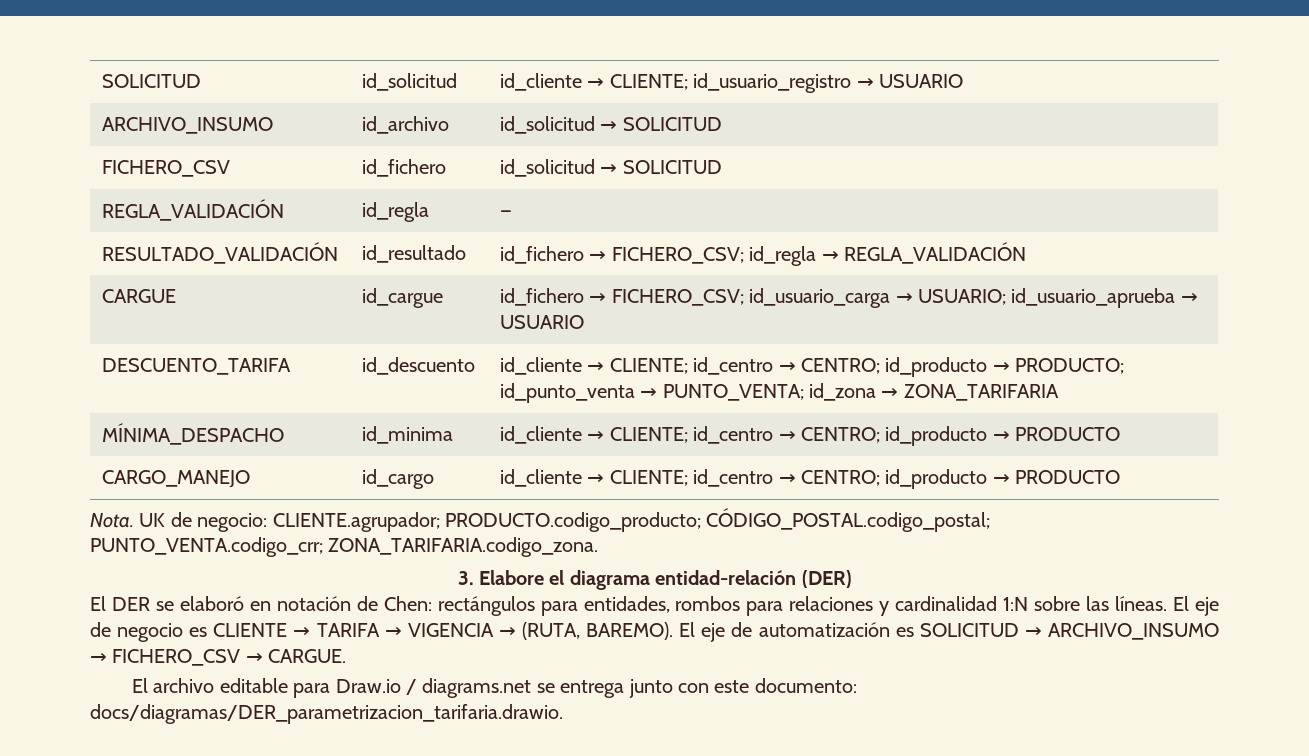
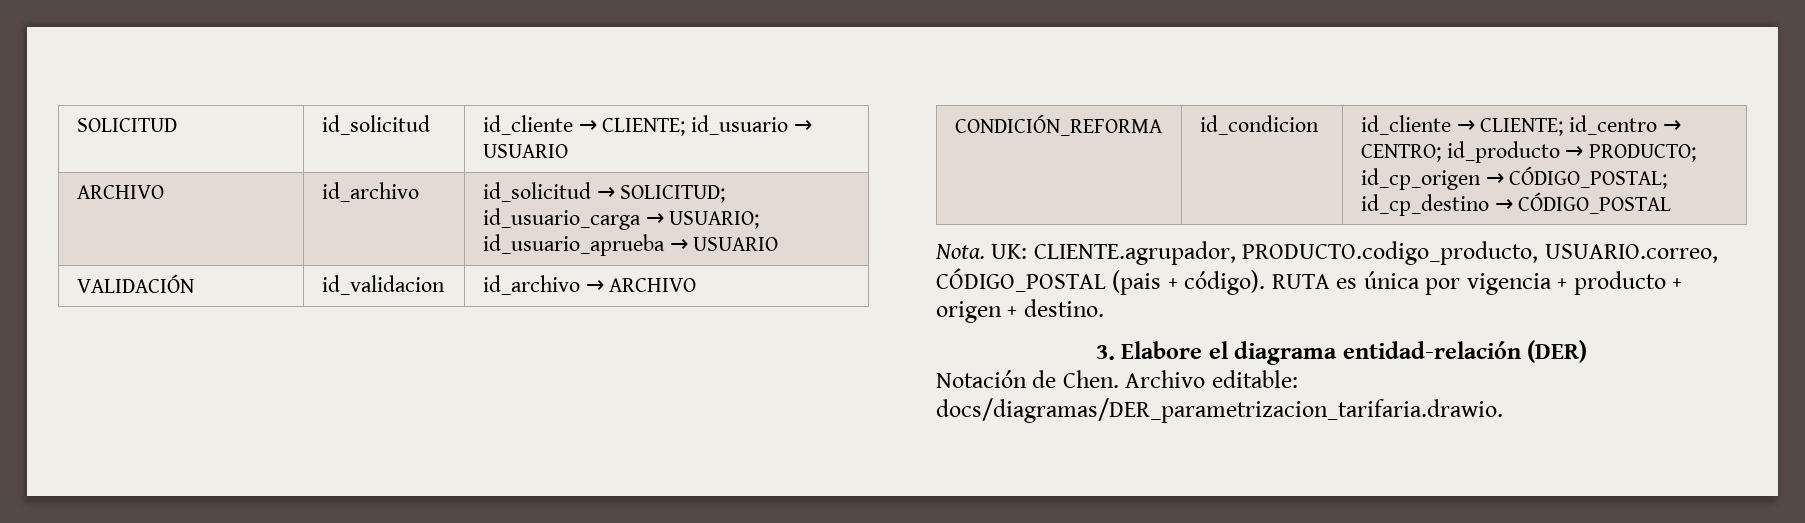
- SOLICITUD | id_solicitud | id_cliente → CLIENTE; id_usuario_registro → USUARIO
- ARCHIVO_INSUMO | id_archivo | id_solicitud → SOLICITUD
- FICHERO_CSV | id_fichero | id_solicitud → SOLICITUD
- REGLA_VALIDACIÓN | id_regla | —
- RESULTADO_VALIDACIÓN | id_resultado | id_fichero → FICHERO_CSV; id_regla → REGLA_VALIDACIÓN
- CARGUE | id_cargue | id_fichero → FICHERO_CSV; id_usuario_carga → USUARIO; id_usuario_aprueba → USUARIO
+ SOLICITUD | id_solicitud | id_cliente → CLIENTE; id_usuario → USUARIO
+ ARCHIVO | id_archivo | id_solicitud → SOLICITUD; id_usuario_carga → USUARIO; id_usuario_aprueba → USUARIO
- DESCUENTO_TARIFA | id_descuento | id_cliente → CLIENTE; id_centro → CENTRO; id_producto → PRODUCTO; id_punto_venta → PUNTO_VENTA; id_zona → ZONA_TARIFARIA
- MÍNIMA_DESPACHO | id_minima | id_cliente → CLIENTE; id_centro → CENTRO; id_producto → PRODUCTO
- CARGO_MANEJO | id_cargo | id_cliente → CLIENTE; id_centro → CENTRO; id_producto → PRODUCTO
- Nota. UK de negocio: CLIENTE.agrupador; PRODUCTO.codigo_producto; CÓDIGO_POSTAL.codigo_postal; PUNTO_VENTA.codigo_crr; ZONA_TARIFARIA.codigo_zona.
+ VALIDACIÓN | id_validacion | id_archivo → ARCHIVO
+ CONDICIÓN_REFORMA | id_condicion | id_cliente → CLIENTE; id_centro → CENTRO; id_producto → PRODUCTO; id_cp_origen → CÓDIGO_POSTAL; id_cp_destino → CÓDIGO_POSTAL
+ Nota. UK: CLIENTE.agrupador, PRODUCTO.codigo_producto, USUARIO.correo, CÓDIGO_POSTAL (pais + código). RUTA es única por vigencia + producto + origen + destino.
- El DER se elaboró en notación de Chen: rectángulos para entidades, rombos para relaciones y cardinalidad 1:N sobre las líneas. El eje de negocio es CLIENTE → TARIFA → VIGENCIA → (RUTA, BAREMO). El eje de automatización es SOLICITUD → ARCHIVO_INSUMO → FICHERO_CSV → CARGUE.
- El archivo editable para Draw.io / diagrams.net se entrega junto con este documento: docs/diagramas/DER_parametrizacion_tarifaria.drawio.
+ Notación de Chen. Archivo editable: docs/diagramas/DER_parametrizacion_tarifaria.drawio.

